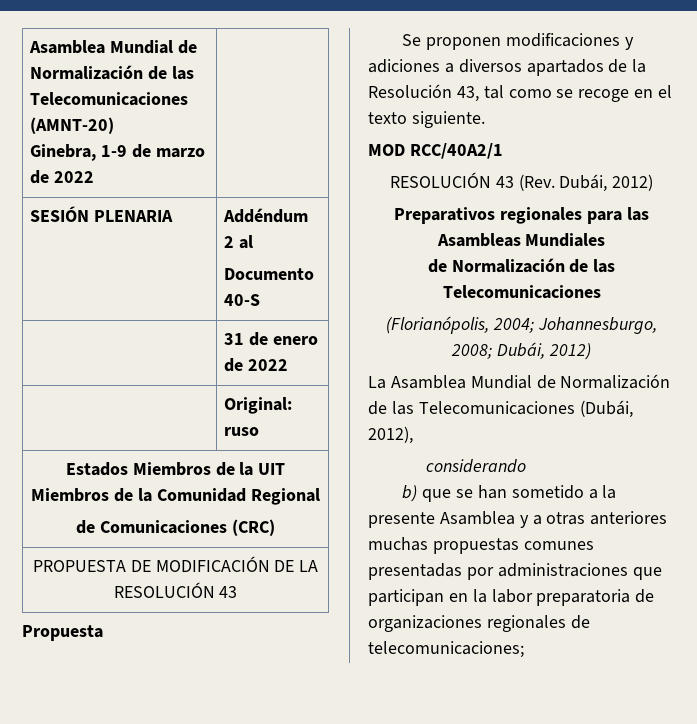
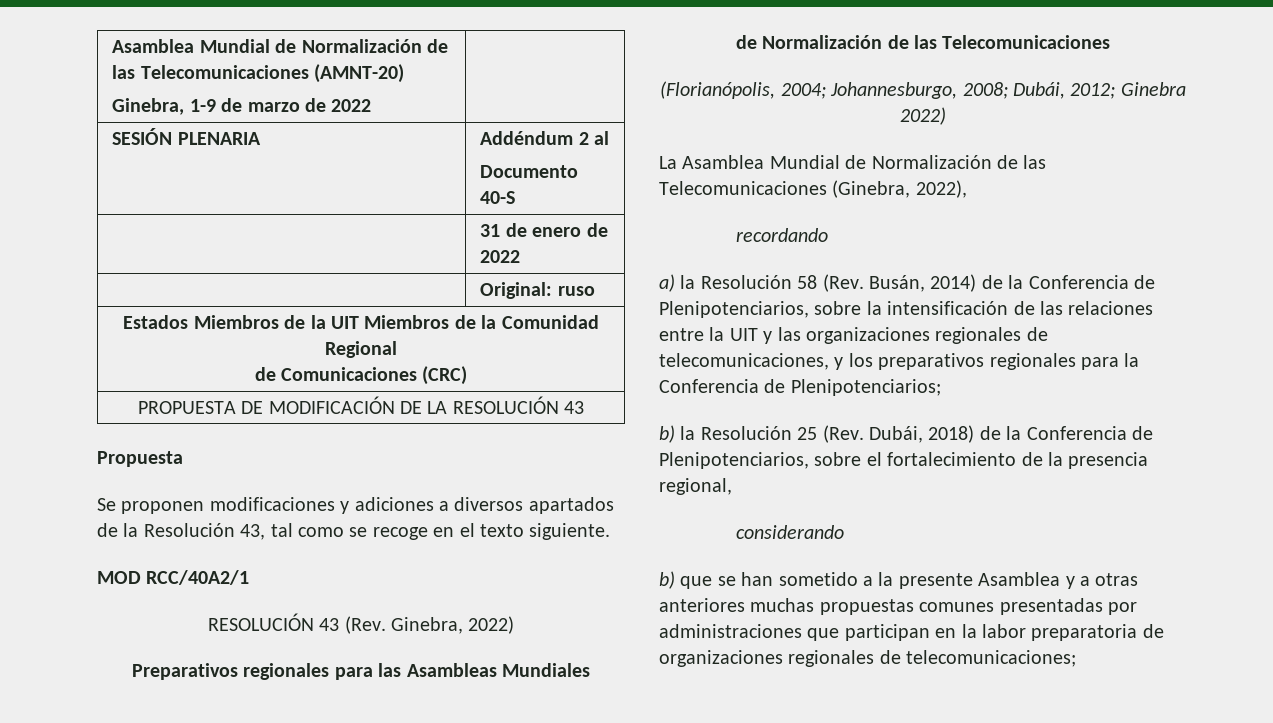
- RESOLUCIÓN 43 (Rev. Dubái, 2012)
+ RESOLUCIÓN 43 (Rev. Ginebra, 2022)
- (Florianópolis, 2004; Johannesburgo, 2008; Dubái, 2012)
+ (Florianópolis, 2004; Johannesburgo, 2008; Dubái, 2012; Ginebra 2022)
- La Asamblea Mundial de Normalización de las Telecomunicaciones (Dubái, 2012),
+ La Asamblea Mundial de Normalización de las Telecomunicaciones (Ginebra, 2022),
+ recordando
+ a) la Resolución 58 (Rev. Busán, 2014) de la Conferencia de Plenipotenciarios, sobre la intensificación de las relaciones entre la UIT y las organizaciones regionales de telecomunicaciones, y los preparativos regionales para la Conferencia de Plenipotenciarios;
+ b) la Resolución 25 (Rev. Dubái, 2018) de la Conferencia de Plenipotenciarios, sobre el fortalecimiento de la presencia regional,

